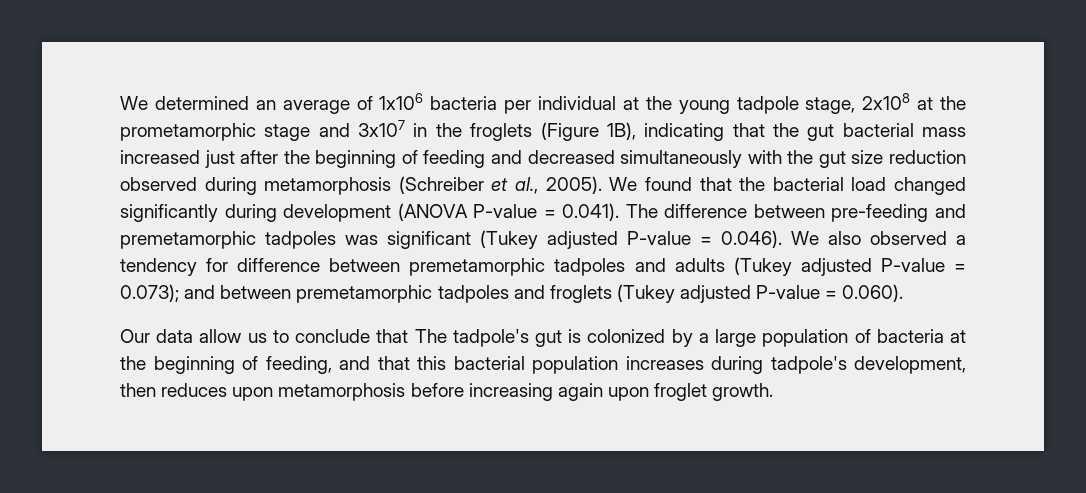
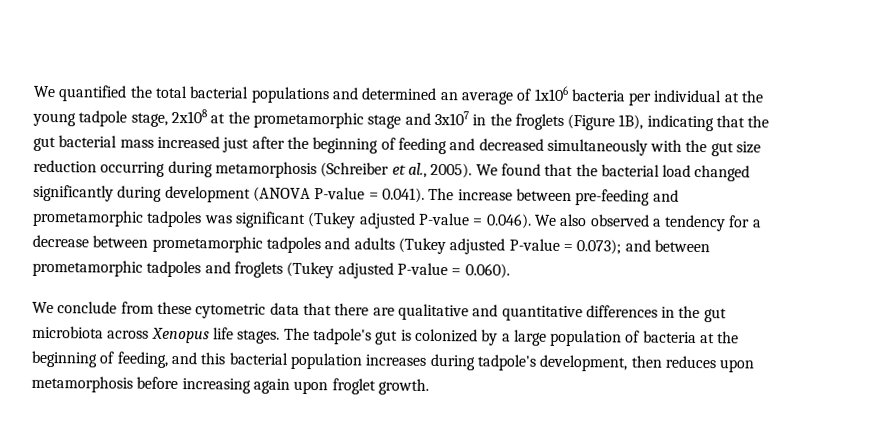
- We determined an average of 1x106 bacteria per individual at the young tadpole stage, 2x108 at the prometamorphic stage and 3x107 in the froglets (Figure 1B), indicating that the gut bacterial mass increased just after the beginning of feeding and decreased simultaneously with the gut size reduction observed during metamorphosis (Schreiber et al., 2005).
+ We quantified the total bacterial populations and determined an average of 1x106 bacteria per individual at the young tadpole stage, 2x108 at the prometamorphic stage and 3x107 in the froglets (Figure 1B), indicating that the gut bacterial mass increased just after the beginning of feeding and decreased simultaneously with the gut size reduction occurring during metamorphosis (Schreiber et al., 2005).
- We found that the bacterial load changed significantly during development (ANOVA P-value = 0.041). The difference between pre-feeding and premetamorphic tadpoles was significant (Tukey adjusted P-value = 0.046). We also observed a tendency for difference between premetamorphic tadpoles and adults (Tukey adjusted P-value = 0.073); and between premetamorphic tadpoles and froglets (Tukey adjusted P-value = 0.060).
+ We found that the bacterial load changed significantly during development (ANOVA P-value = 0.041). The increase between pre-feeding and prometamorphic tadpoles was significant (Tukey adjusted P-value = 0.046). We also observed a tendency for a decrease between prometamorphic tadpoles and adults (Tukey adjusted P-value = 0.073); and between prometamorphic tadpoles and froglets (Tukey adjusted P-value = 0.060).
- Our data allow us to conclude that The tadpole's gut is colonized by a large population of bacteria at the beginning of feeding, and that this bacterial population increases during tadpole's development, then reduces upon metamorphosis before increasing again upon froglet growth.
+ We conclude from these cytometric data that there are qualitative and quantitative differences in the gut microbiota across Xenopus life stages. The tadpole's gut is colonized by a large population of bacteria at the beginning of feeding, and this bacterial population increases during tadpole's development, then reduces upon metamorphosis before increasing again upon froglet growth.

